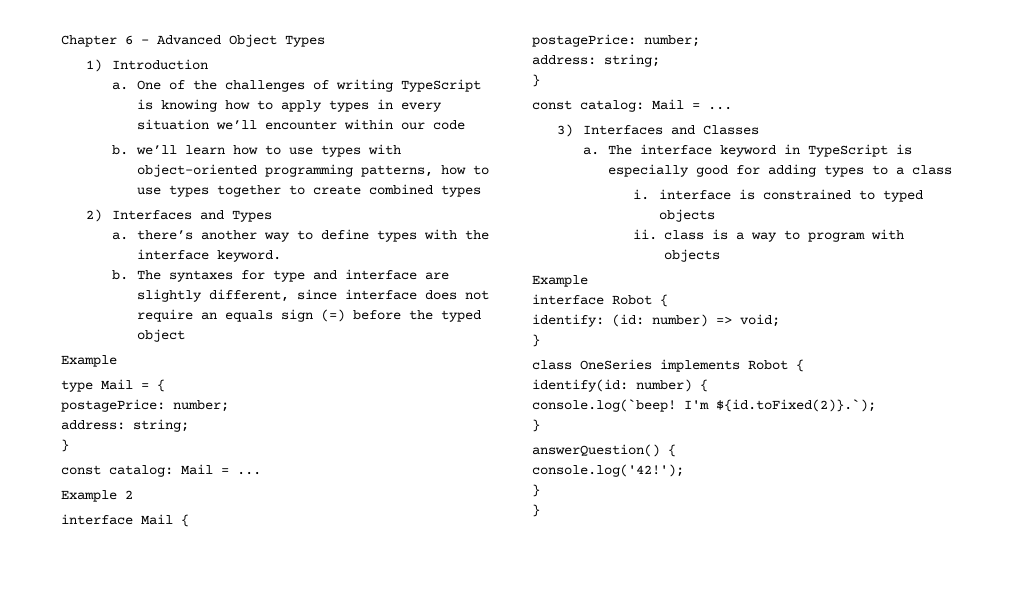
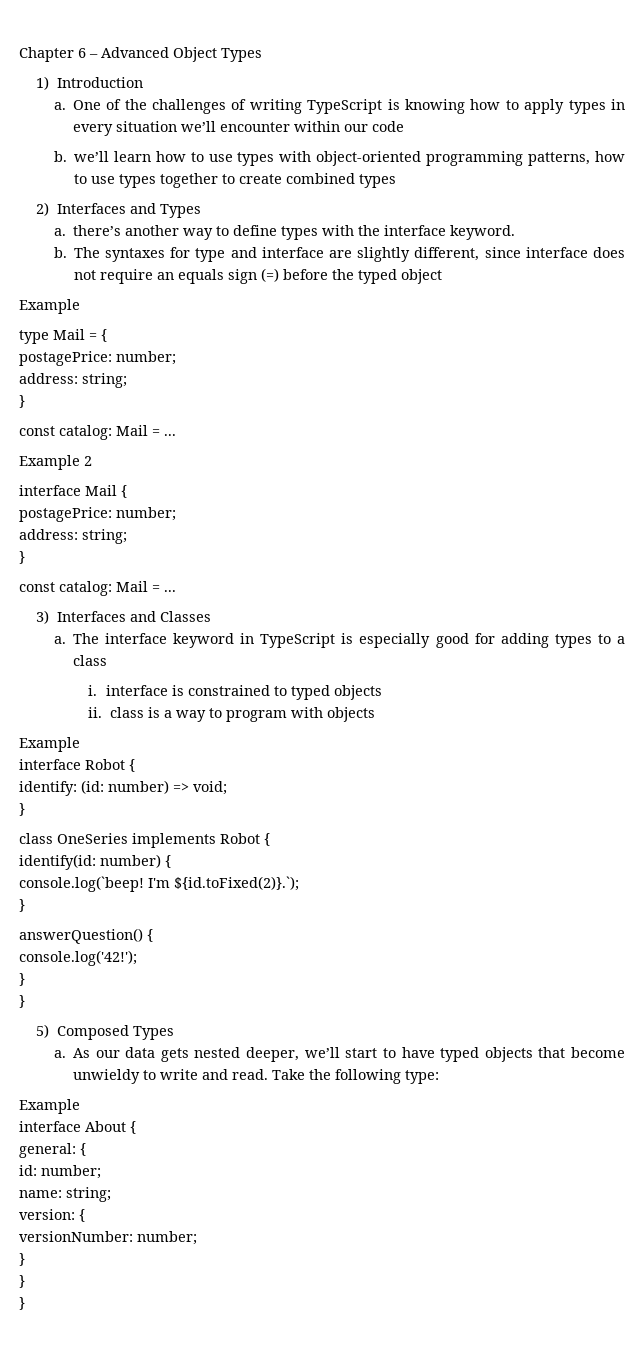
+ 5) Composed Types
+ a. As our data gets nested deeper, we’ll start to have typed objects that become unwieldy to write and read. Take the following type:
+ Example
+ interface About {
+ general: {
+ id: number;
+ name: string;
+ version: {
+ versionNumber: number;
+ }
+ }
+ }

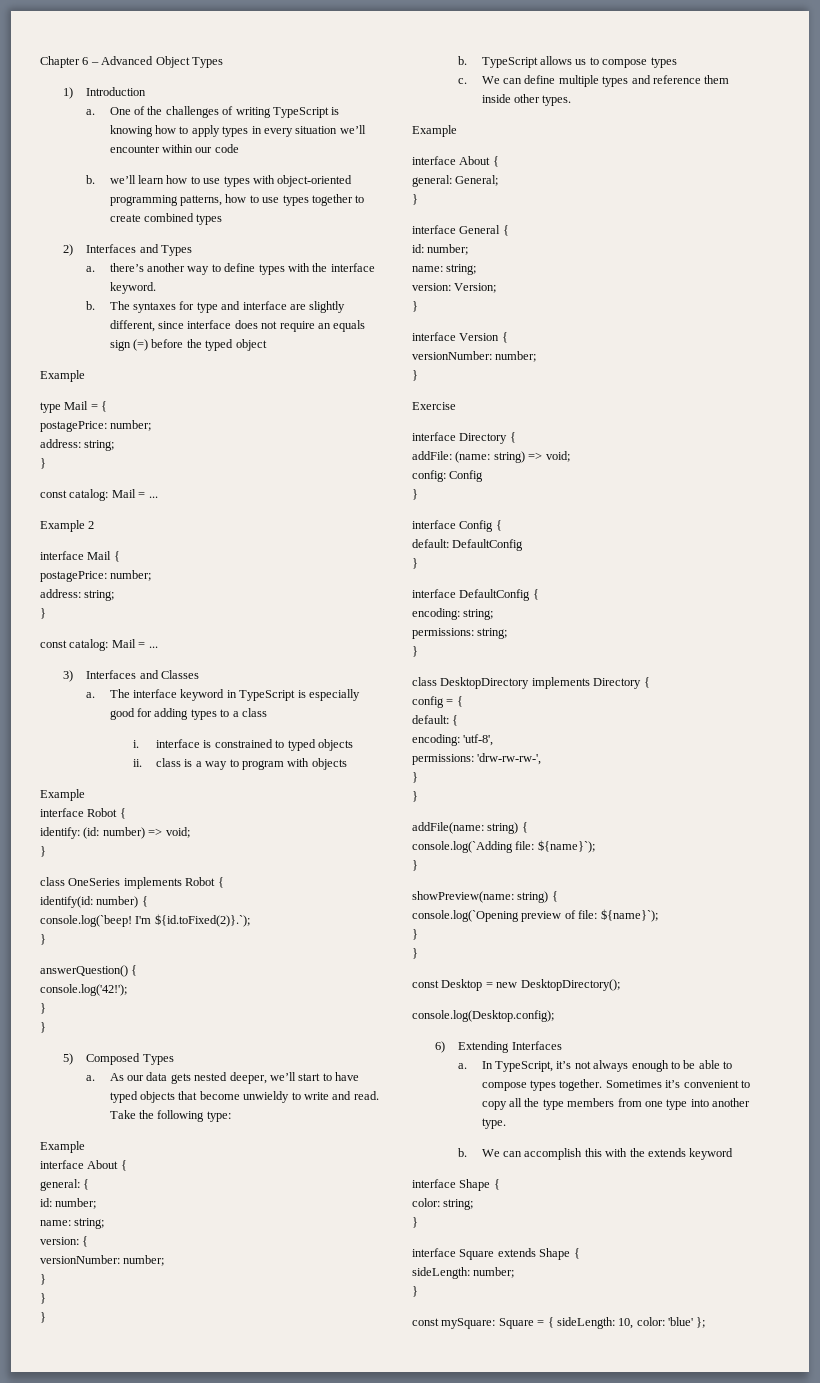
+ b. TypeScript allows us to compose types
+ c. We can define multiple types and reference them inside other types.
+ Example
+ interface About {
+ general: General;
+ }
+ interface General {
+ id: number;
+ name: string;
+ version: Version;
+ }
+ interface Version {
+ versionNumber: number;
+ }
+ Exercise
+ interface Directory {
+ addFile: (name: string) => void;
+ config: Config
+ }
+ interface Config {
+ default: DefaultConfig
+ }
+ interface DefaultConfig {
+ encoding: string;
+ permissions: string;
+ }
+ class DesktopDirectory implements Directory {
+ config = {
+ default: {
+ encoding: 'utf-8',
+ permissions: 'drw-rw-rw-',
+ }
+ }
+ addFile(name: string) {
+ console.log(`Adding file: ${name}`);
+ }
+ showPreview(name: string) {
+ console.log(`Opening preview of file: ${name}`);
+ }
+ }
+ const Desktop = new DesktopDirectory();
+ console.log(Desktop.config);
+ 6) Extending Interfaces
+ a. In TypeScript, it’s not always enough to be able to compose types together. Sometimes it’s convenient to copy all the type members from one type into another type.
+ b. We can accomplish this with the extends keyword
+ interface Shape {
+ color: string;
+ }
+ interface Square extends Shape {
+ sideLength: number;
+ }
+ const mySquare: Square = { sideLength: 10, color: 'blue' };

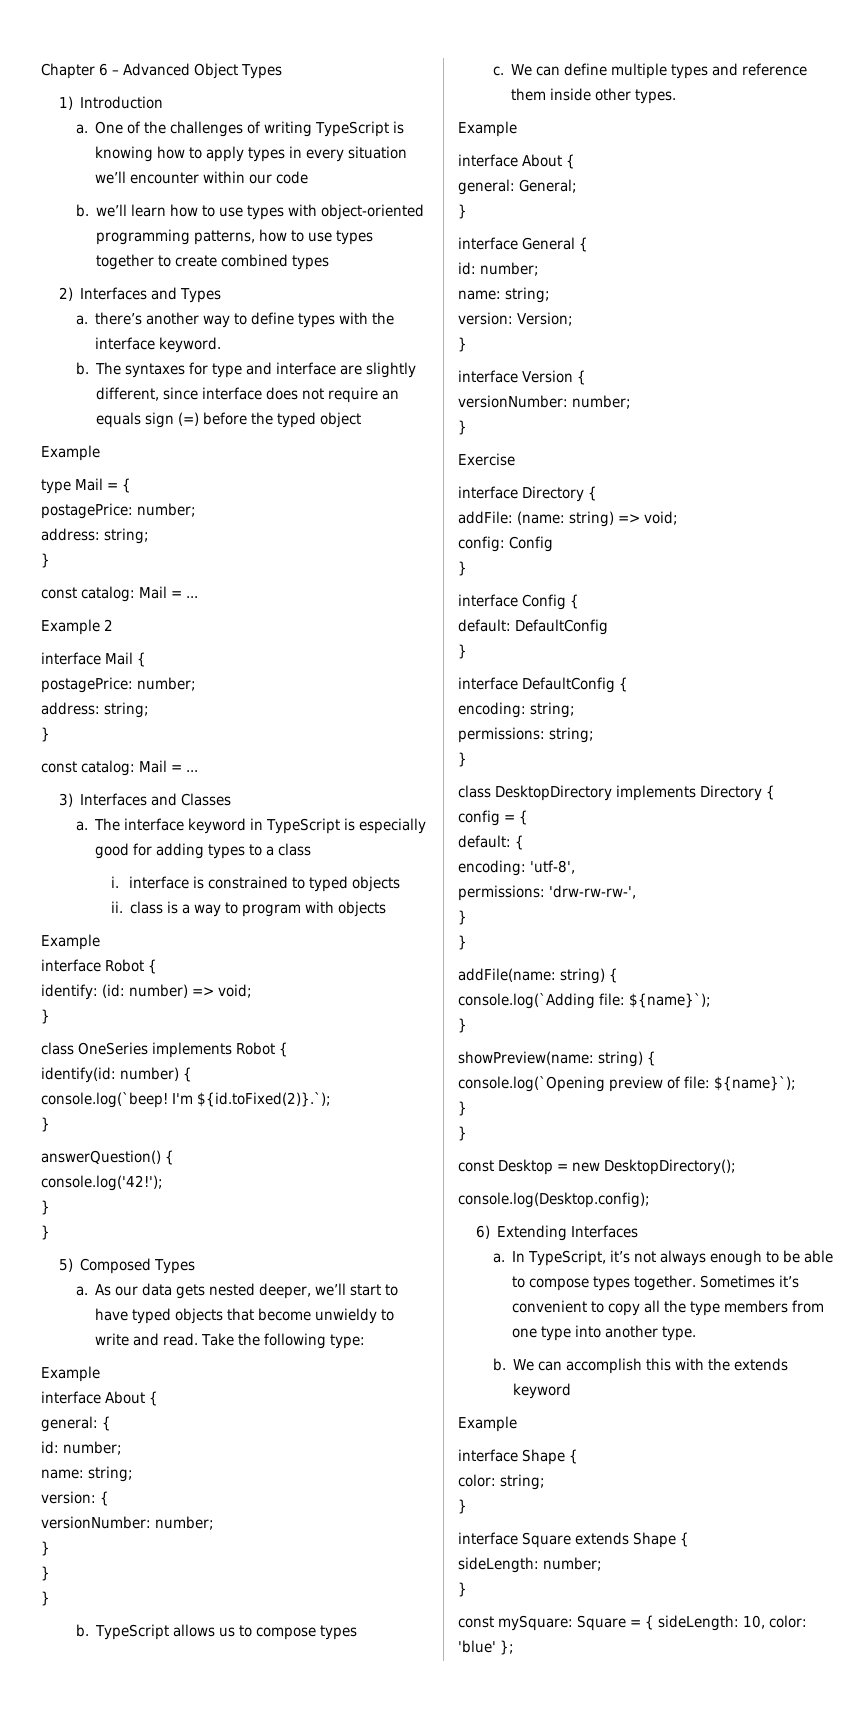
  We can accomplish this with the extends keyword
+ Example

